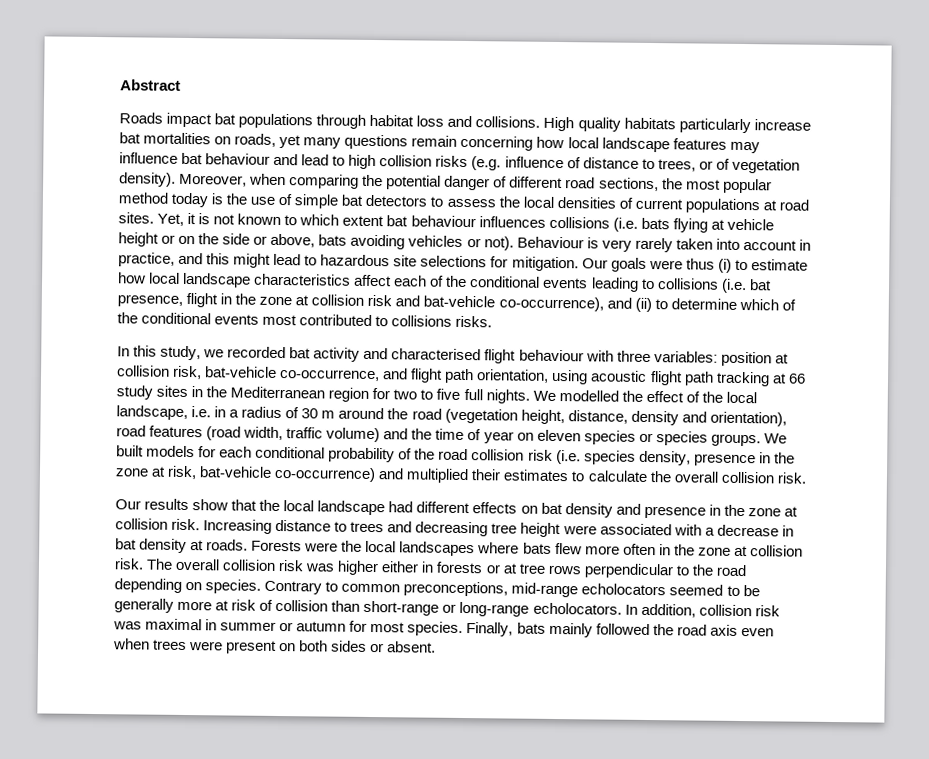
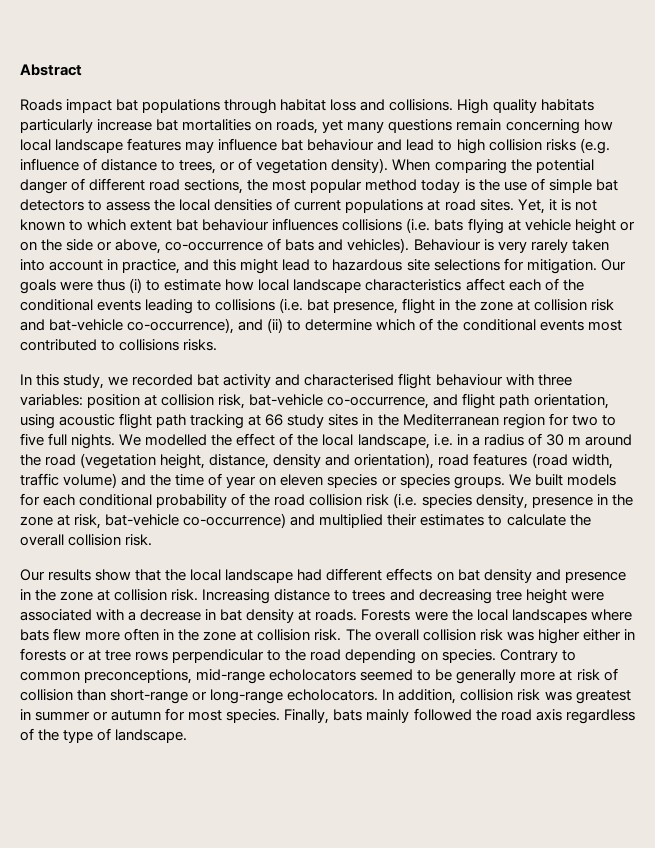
- Moreover, when comparing the potential danger of different road sections, the most popular method today is the use of simple bat detectors to assess the local densities of current populations at road sites.
+ When comparing the potential danger of different road sections, the most popular method today is the use of simple bat detectors to assess the local densities of current populations at road sites.
- Yet, it is not known to which extent bat behaviour influences collisions (i.e. bats flying at vehicle height or on the side or above, bats avoiding vehicles or not).
+ Yet, it is not known to which extent bat behaviour influences collisions (i.e. bats flying at vehicle height or on the side or above, co-occurrence of bats and vehicles).
- In addition, collision risk was maximal in summer or autumn for most species.
+ In addition, collision risk was greatest in summer or autumn for most species.
- Finally, bats mainly followed the road axis even when trees were present on both sides or absent.
+ Finally, bats mainly followed the road axis regardless of the type of landscape.

